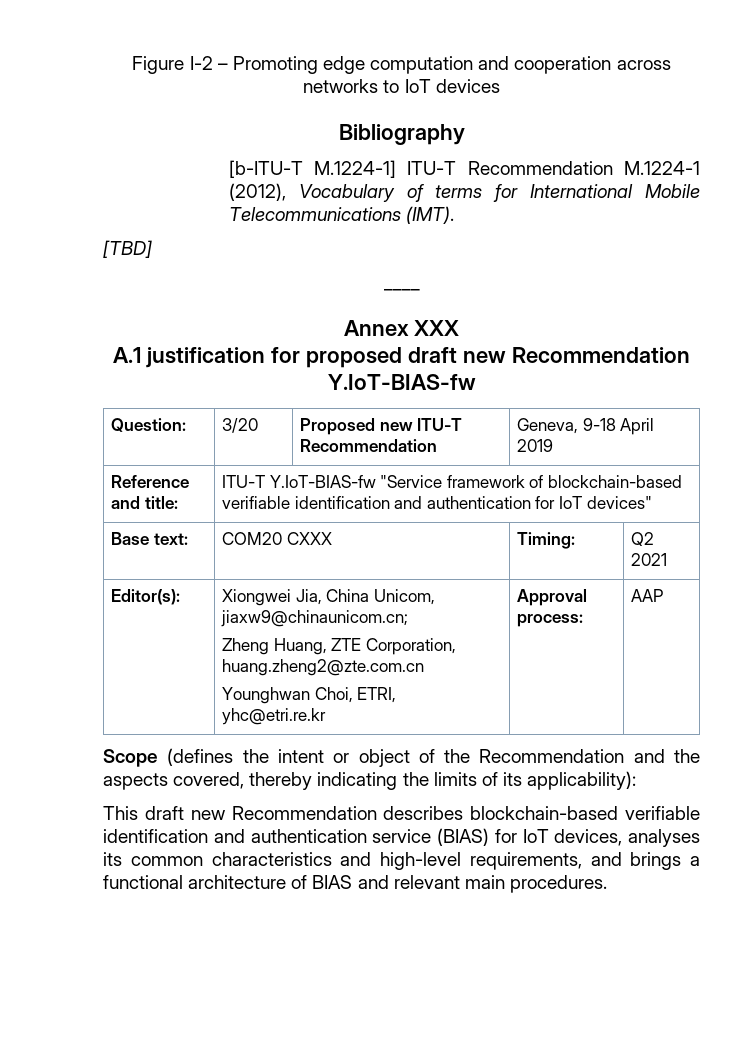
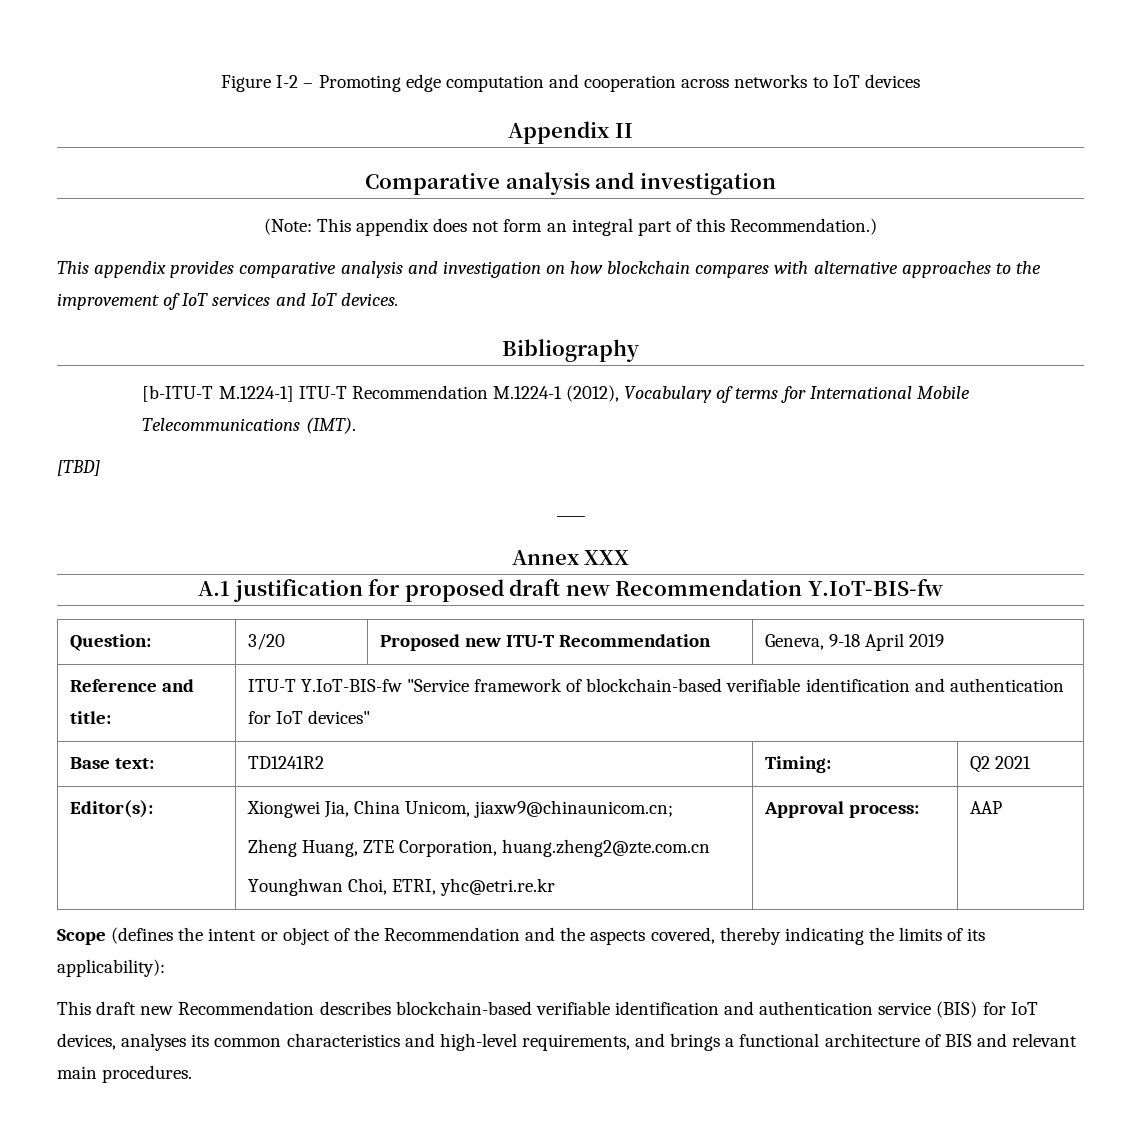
+ Appendix II
+ Comparative analysis and investigation
+ (Note: This appendix does not form an integral part of this Recommendation.)
+ This appendix provides comparative analysis and investigation on how blockchain compares with alternative approaches to the improvement of IoT services and IoT devices.
- A.1 justification for proposed draft new Recommendation Y.IoT-BIAS-fw
+ A.1 justification for proposed draft new Recommendation Y.IoT-BIS-fw
- Reference and title: | ITU-T Y.IoT-BIAS-fw "Service framework of blockchain-based verifiable identification and authentication for IoT devices"
+ Reference and title: | ITU-T Y.IoT-BIS-fw "Service framework of blockchain-based verifiable identification and authentication for IoT devices"
- Base text: | COM20 CXXX | Timing: | Q2 2021
+ Base text: | TD1241R2 | Timing: | Q2 2021
- This draft new Recommendation describes blockchain-based verifiable identification and authentication service (BIAS) for IoT devices, analyses its common characteristics and high-level requirements, and brings a functional architecture of BIAS and relevant main procedures.
+ This draft new Recommendation describes blockchain-based verifiable identification and authentication service (BIS) for IoT devices, analyses its common characteristics and high-level requirements, and brings a functional architecture of BIS and relevant main procedures.

